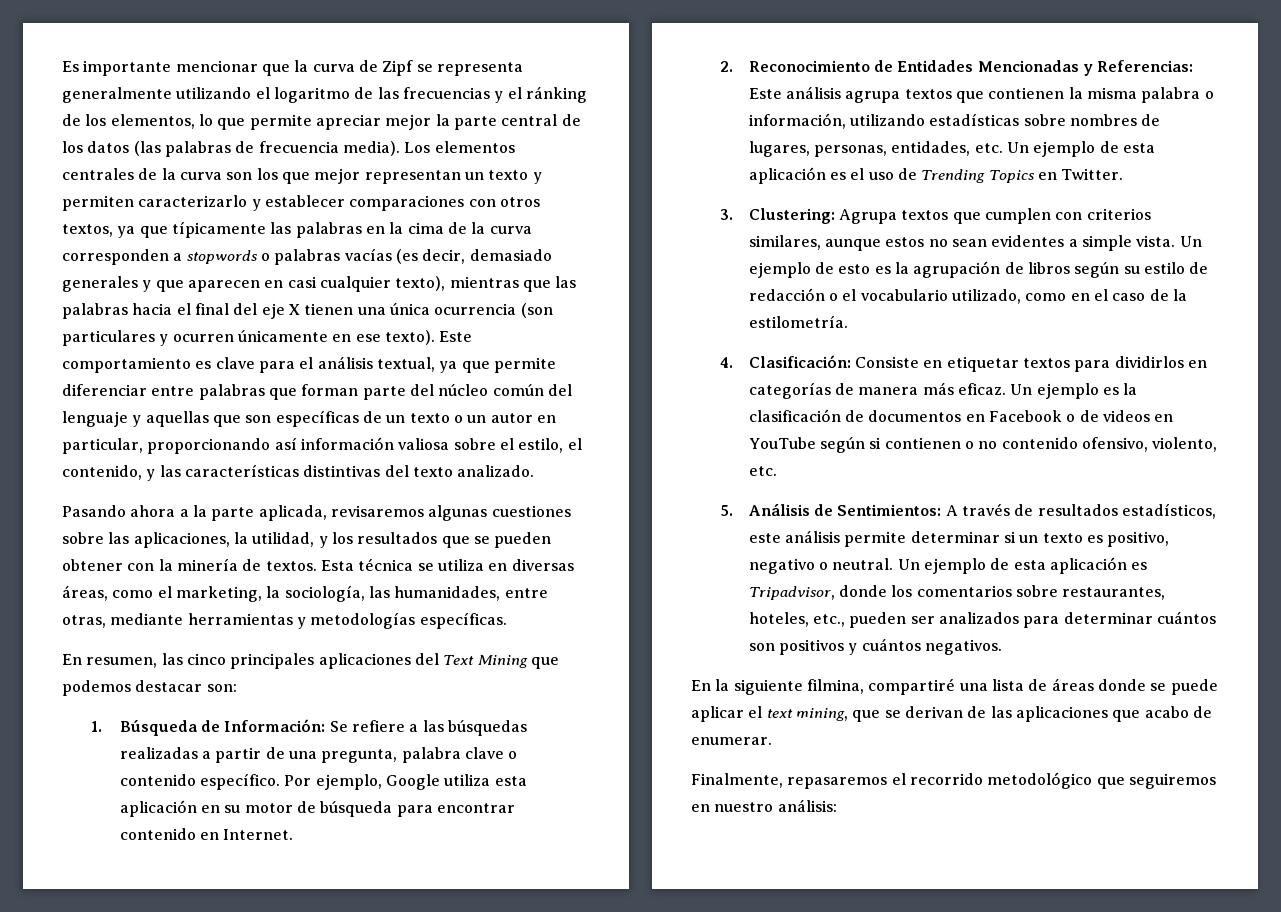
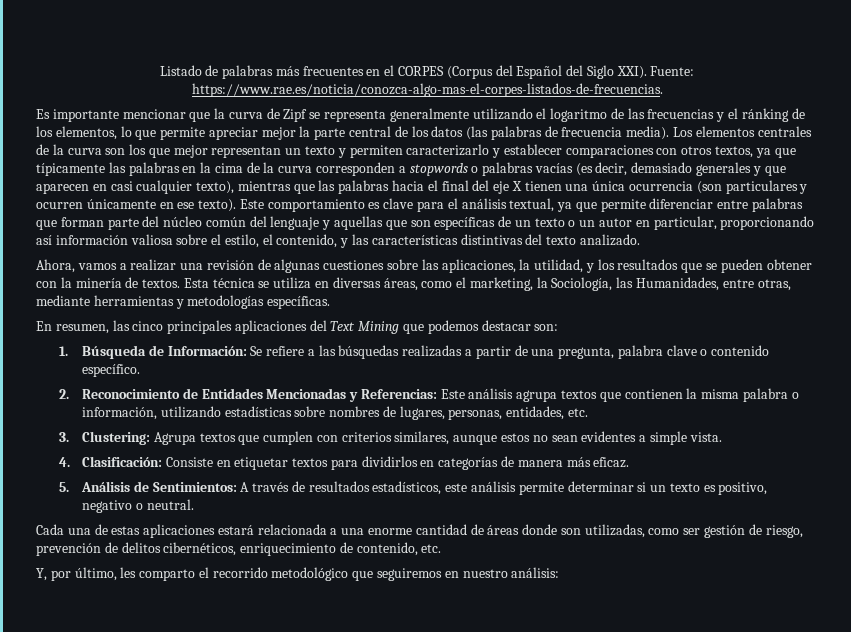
+ Listado de palabras más frecuentes en el CORPES (Corpus del Español del Siglo XXI). Fuente: https://www.rae.es/noticia/conozca-algo-mas-el-corpes-listados-de-frecuencias.
- Pasando ahora a la parte aplicada, revisaremos algunas cuestiones sobre las aplicaciones, la utilidad, y los resultados que se pueden obtener con la minería de textos.
+ Ahora, vamos a realizar una revisión de algunas cuestiones sobre las aplicaciones, la utilidad, y los resultados que se pueden obtener con la minería de textos.
- Esta técnica se utiliza en diversas áreas, como el marketing, la sociología, las humanidades, entre otras, mediante herramientas y metodologías específicas.
+ Esta técnica se utiliza en diversas áreas, como el marketing, la Sociología, las Humanidades, entre otras, mediante herramientas y metodologías específicas.
- Por ejemplo, Google utiliza esta aplicación en su motor de búsqueda para encontrar contenido en Internet.
- 2. Reconocimiento de Entidades Mencionadas y Referencias: Este análisis agrupa textos que contienen la misma palabra o información, utilizando estadísticas sobre nombres de lugares, personas, entidades, etc. Un ejemplo de esta aplicación es el uso de Trending Topics en Twitter.
+ 2. Reconocimiento de Entidades Mencionadas y Referencias: Este análisis agrupa textos que contienen la misma palabra o información, utilizando estadísticas sobre nombres de lugares, personas, entidades, etc.
- Un ejemplo de esto es la agrupación de libros según su estilo de redacción o el vocabulario utilizado, como en el caso de la estilometría.
- Un ejemplo es la clasificación de documentos en Facebook o de videos en YouTube según si contienen o no contenido ofensivo, violento, etc.
- 5. Análisis de Sentimientos: A través de resultados estadísticos, este análisis permite determinar si un texto es positivo, negativo o neutral. Un ejemplo de esta aplicación es Tripadvisor, donde los comentarios sobre restaurantes, hoteles, etc., pueden ser analizados para determinar cuántos son positivos y cuántos negativos.
- En la siguiente filmina, compartiré una lista de áreas donde se puede aplicar el text mining, que se derivan de las aplicaciones que acabo de enumerar.
- Finalmente, repasaremos el recorrido metodológico que seguiremos en nuestro análisis:
+ 5. Análisis de Sentimientos: A través de resultados estadísticos, este análisis permite determinar si un texto es positivo, negativo o neutral.
+ Cada una de estas aplicaciones estará relacionada a una enorme cantidad de áreas donde son utilizadas, como ser gestión de riesgo, prevención de delitos cibernéticos, enriquecimiento de contenido, etc.
+ Y, por último, les comparto el recorrido metodológico que seguiremos en nuestro análisis:

